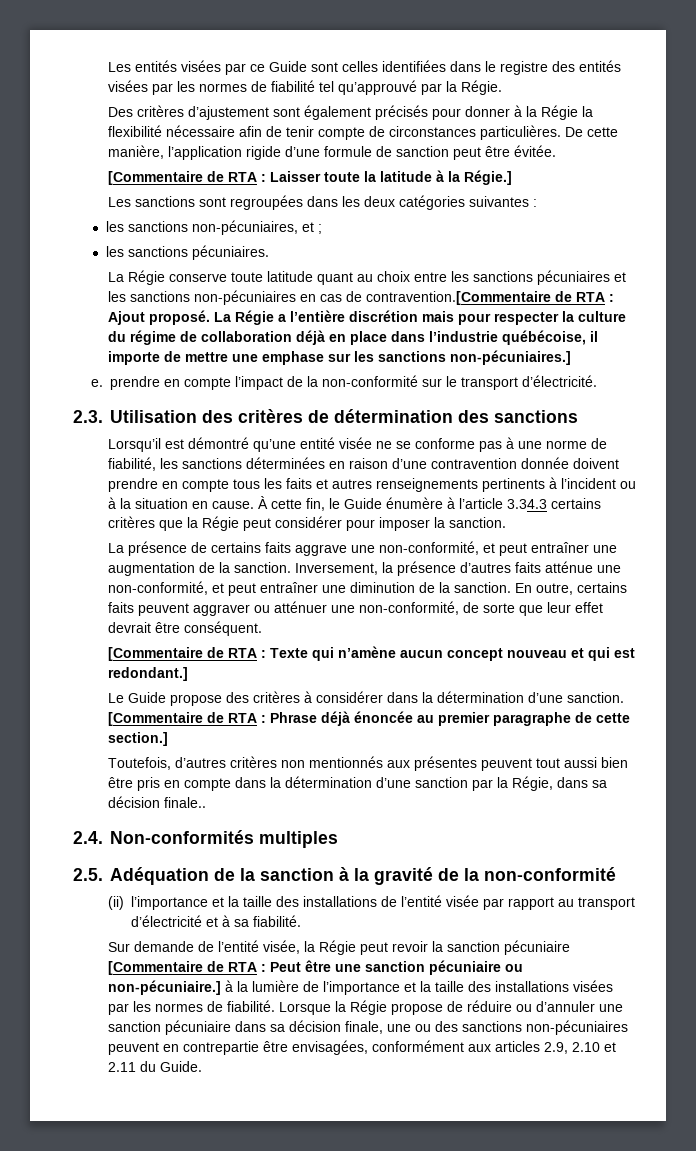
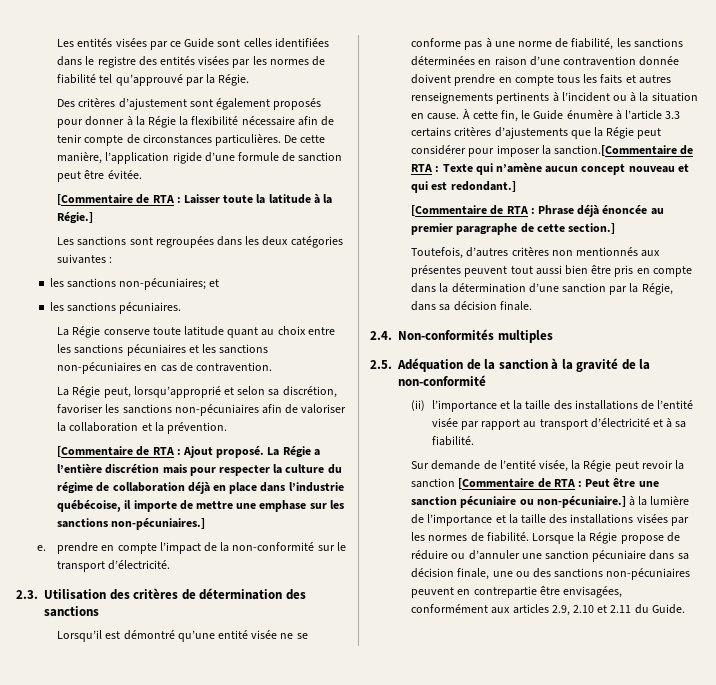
- Des critères d’ajustement sont également précisés pour donner à la Régie la flexibilité nécessaire afin de tenir compte de circonstances particulières.
+ Des critères d’ajustement sont également proposés pour donner à la Régie la flexibilité nécessaire afin de tenir compte de circonstances particulières.
- les sanctions non-pécuniaires, et ;
+ les sanctions non-pécuniaires; et
- La Régie conserve toute latitude quant au choix entre les sanctions pécuniaires et les sanctions non-pécuniaires en cas de contravention.[Commentaire de RTA : Ajout proposé.
+ La Régie conserve toute latitude quant au choix entre les sanctions pécuniaires et les sanctions non-pécuniaires en cas de contravention.
+ La Régie peut, lorsqu’approprié et selon sa discrétion, favoriser les sanctions non-pécuniaires afin de valoriser la collaboration et la prévention.
+ [Commentaire de RTA : Ajout proposé.
- À cette fin, le Guide énumère à l’article 3.34.3 certains critères que la Régie peut considérer pour imposer la sanction.
- La présence de certains faits aggrave une non-conformité, et peut entraîner une augmentation de la sanction. Inversement, la présence d’autres faits atténue une non-conformité, et peut entraîner une diminution de la sanction. En outre, certains faits peuvent aggraver ou atténuer une non-conformité, de sorte que leur effet devrait être conséquent.
- [Commentaire de RTA : Texte qui n’amène aucun concept nouveau et qui est redondant.]
+ À cette fin, le Guide énumère à l’article 3.3 certains critères d’ajustements que la Régie peut considérer pour imposer la sanction.[Commentaire de RTA : Texte qui n’amène aucun concept nouveau et qui est redondant.]
- Le Guide propose des critères à considérer dans la détermination d’une sanction.
- Toutefois, d’autres critères non mentionnés aux présentes peuvent tout aussi bien être pris en compte dans la détermination d’une sanction par la Régie, dans sa décision finale..
+ Toutefois, d’autres critères non mentionnés aux présentes peuvent tout aussi bien être pris en compte dans la détermination d’une sanction par la Régie, dans sa décision finale.
- Sur demande de l’entité visée, la Régie peut revoir la sanction pécuniaire [Commentaire de RTA : Peut être une sanction pécuniaire ou non-pécuniaire.] à la lumière de l’importance et la taille des installations visées par les normes de fiabilité.
+ Sur demande de l’entité visée, la Régie peut revoir la sanction [Commentaire de RTA : Peut être une sanction pécuniaire ou non-pécuniaire.] à la lumière de l’importance et la taille des installations visées par les normes de fiabilité.

